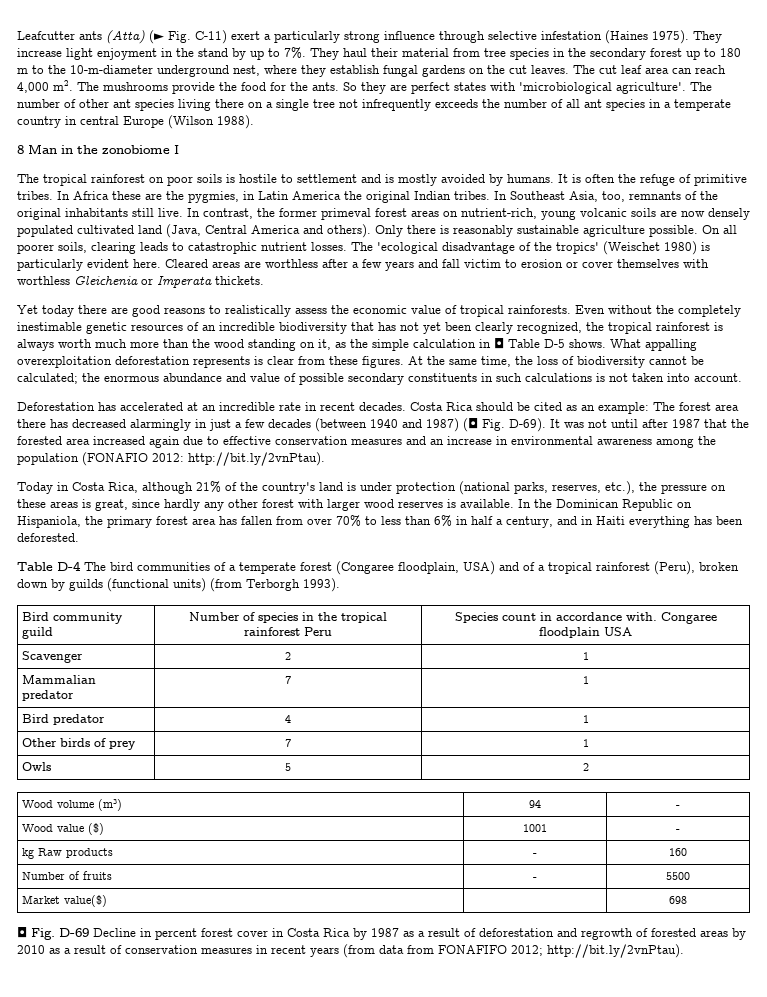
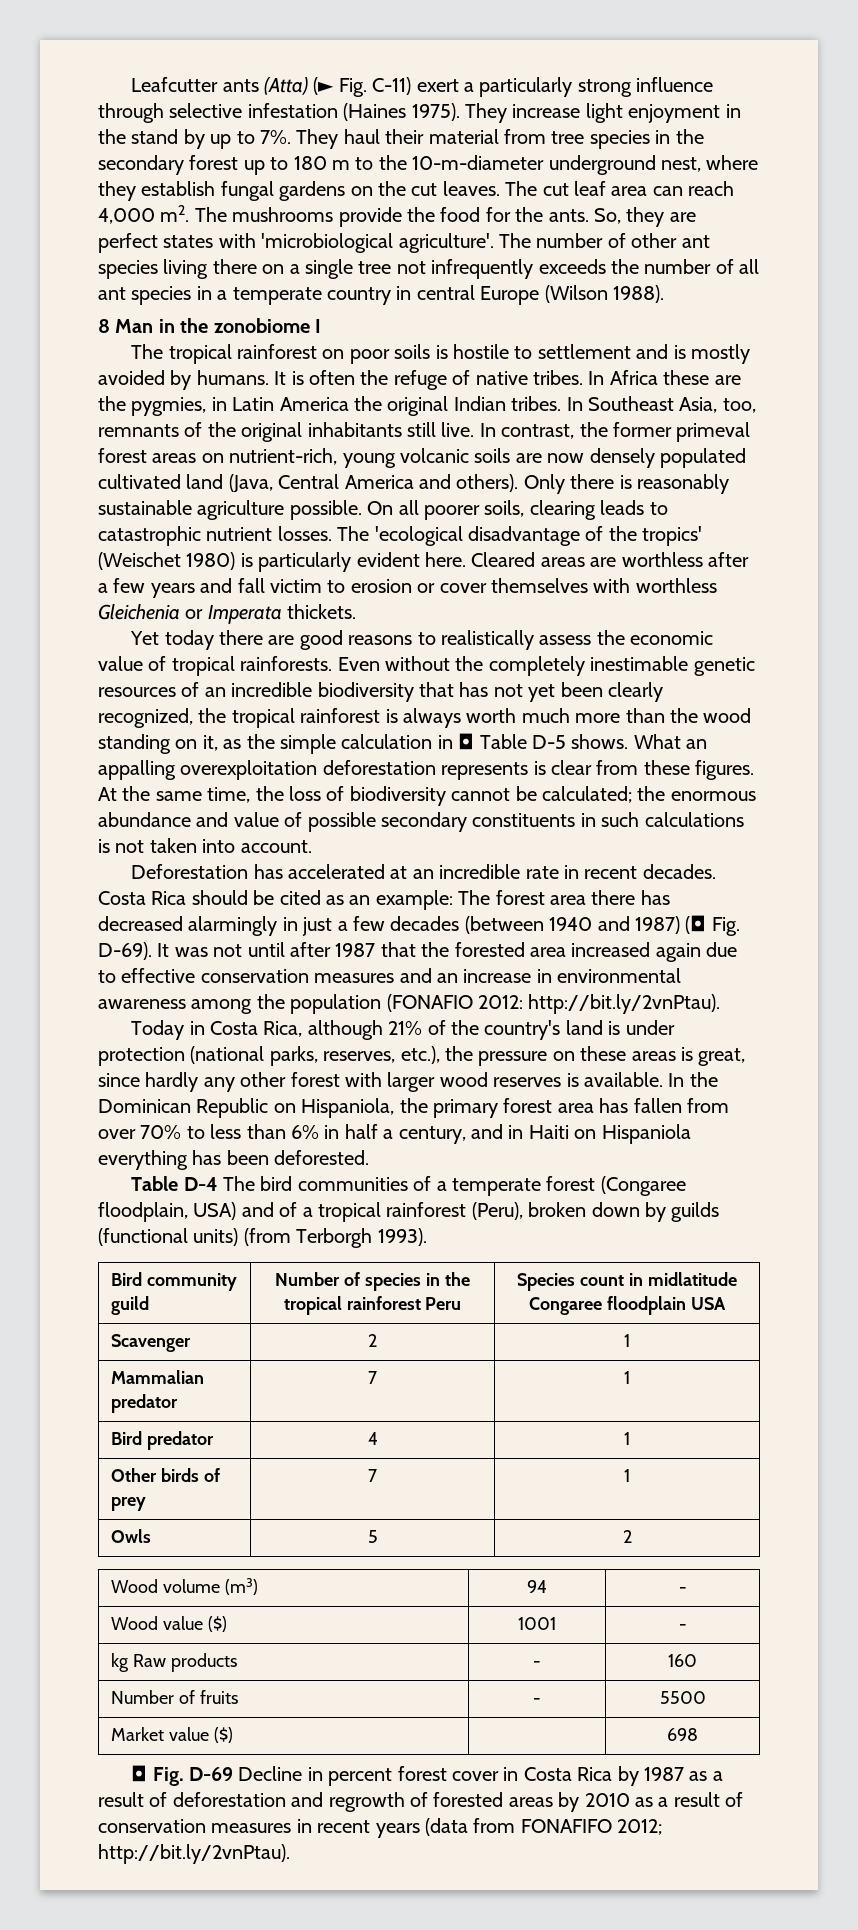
- So they are perfect states with 'microbiological agriculture'.
+ So, they are perfect states with 'microbiological agriculture'.
- It is often the refuge of primitive tribes.
+ It is often the refuge of native tribes.
- What appalling overexploitation deforestation represents is clear from these figures.
+ What an appalling overexploitation deforestation represents is clear from these figures.
- In the Dominican Republic on Hispaniola, the primary forest area has fallen from over 70% to less than 6% in half a century, and in Haiti everything has been deforested.
+ In the Dominican Republic on Hispaniola, the primary forest area has fallen from over 70% to less than 6% in half a century, and in Haiti on Hispaniola everything has been deforested.
- Bird community guild | Number of species in the tropical rainforest Peru | Species count in accordance with. Congaree floodplain USA
+ Bird community guild | Number of species in the tropical rainforest Peru | Species count in midlatitude Congaree floodplain USA
- Market value($) | | 698
+ Market value ($) | | 698
- ◘ Fig. D-69 Decline in percent forest cover in Costa Rica by 1987 as a result of deforestation and regrowth of forested areas by 2010 as a result of conservation measures in recent years (from data from FONAFIFO 2012; http://bit.ly/2vnPtau).
+ ◘ Fig. D-69 Decline in percent forest cover in Costa Rica by 1987 as a result of deforestation and regrowth of forested areas by 2010 as a result of conservation measures in recent years (data from FONAFIFO 2012; http://bit.ly/2vnPtau).

